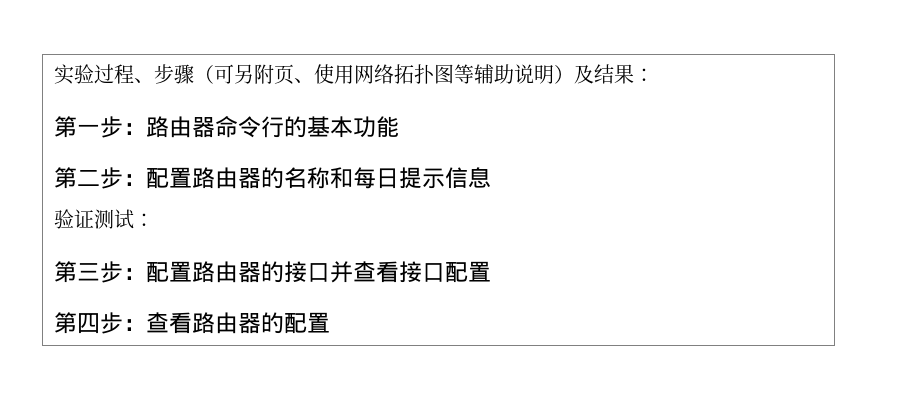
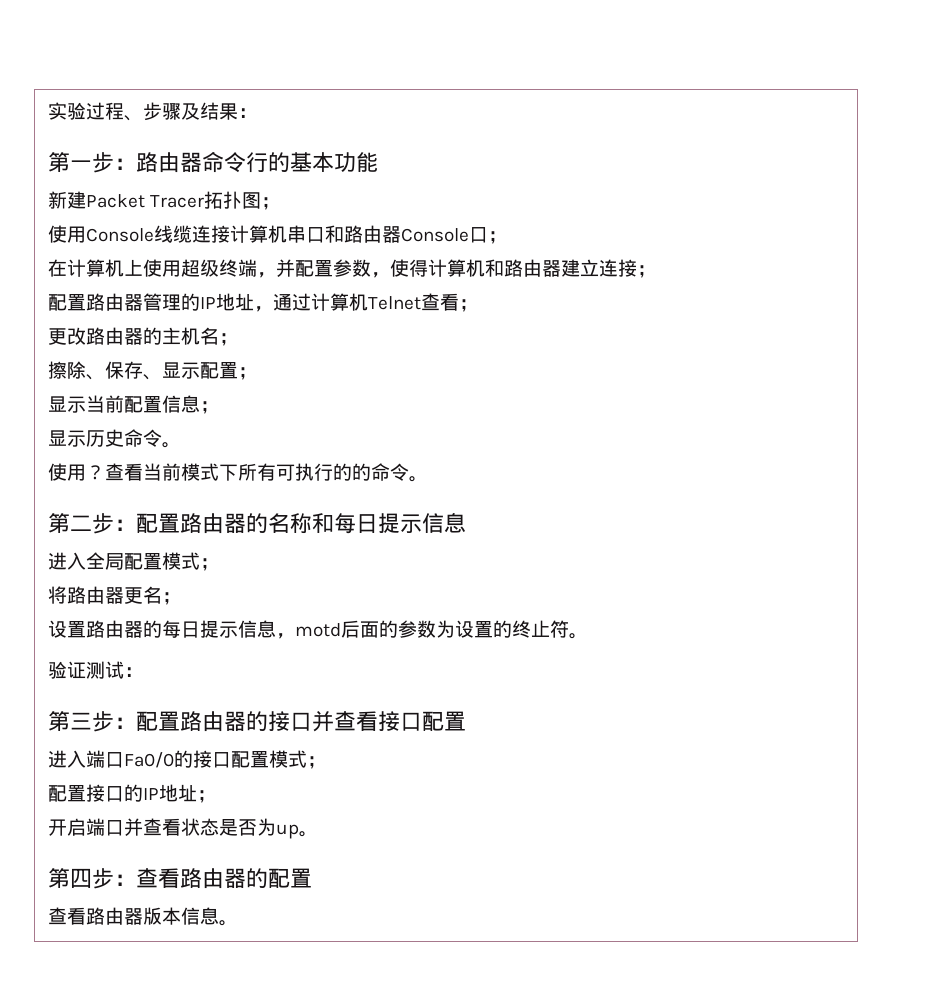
- 实验过程、步骤（可另附页、使用网络拓扑图等辅助说明）及结果：
+ 实验过程、步骤及结果：
+ 新建Packet Tracer拓扑图；
+ 使用Console线缆连接计算机串口和路由器Console口；
+ 在计算机上使用超级终端，并配置参数，使得计算机和路由器建立连接；
+ 配置路由器管理的IP地址，通过计算机Telnet查看；
+ 更改路由器的主机名；
+ 擦除、保存、显示配置；
+ 显示当前配置信息；
+ 显示历史命令。
+ 使用？查看当前模式下所有可执行的的命令。
+ 进入全局配置模式；
+ 将路由器更名；
+ 设置路由器的每日提示信息，motd后面的参数为设置的终止符。
+ 进入端口Fa0/0的接口配置模式；
+ 配置接口的IP地址；
+ 开启端口并查看状态是否为up。
+ 查看路由器版本信息。

